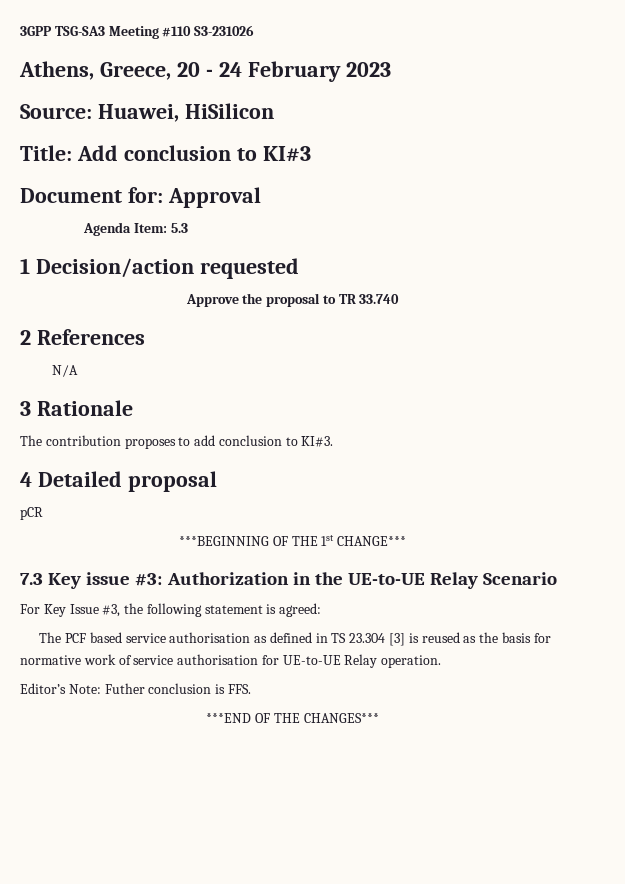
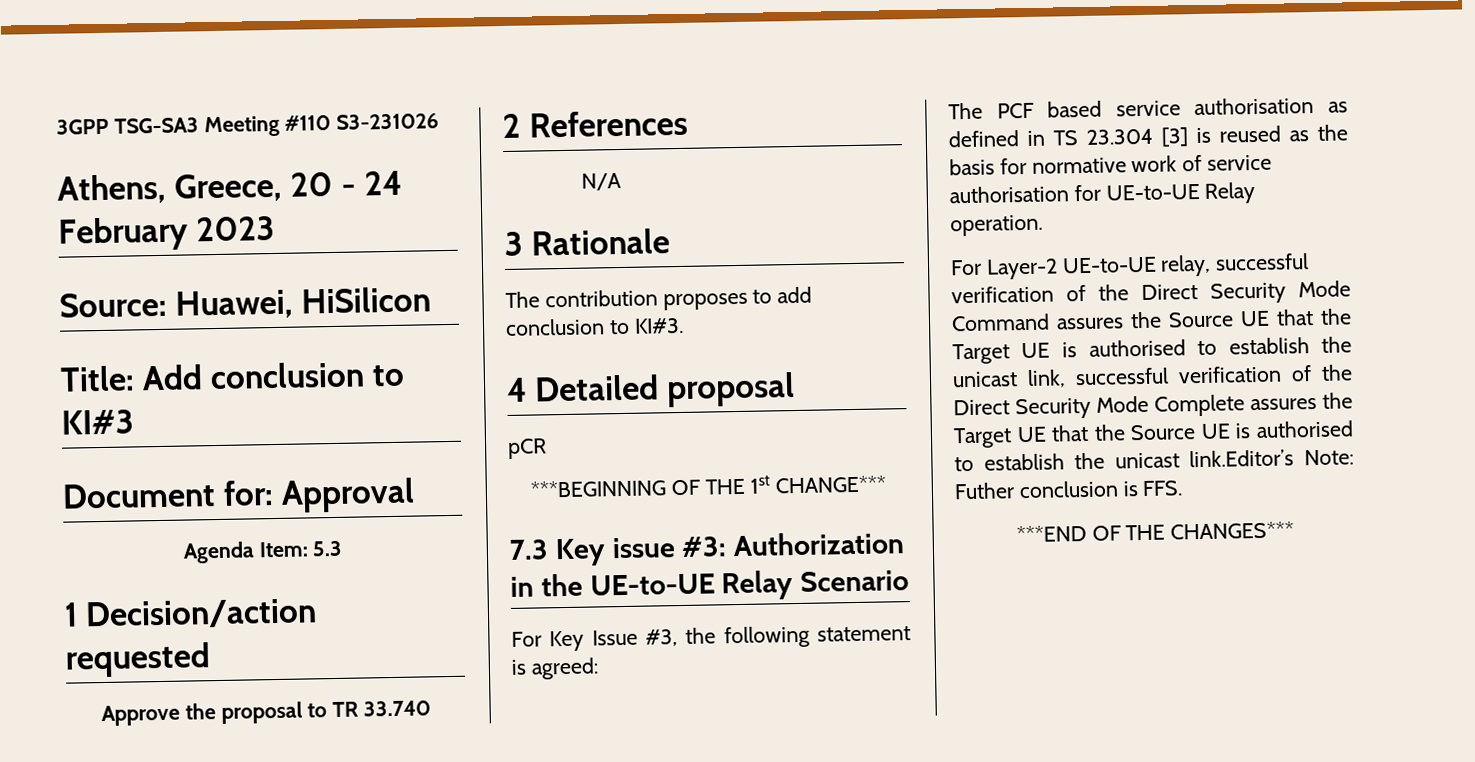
- Editor’s Note: Futher conclusion is FFS.
+ For Layer-2 UE-to-UE relay, successful verification of the Direct Security Mode Command assures the Source UE that the Target UE is authorised to establish the unicast link, successful verification of the Direct Security Mode Complete assures the Target UE that the Source UE is authorised to establish the unicast link.Editor’s Note: Futher conclusion is FFS.

